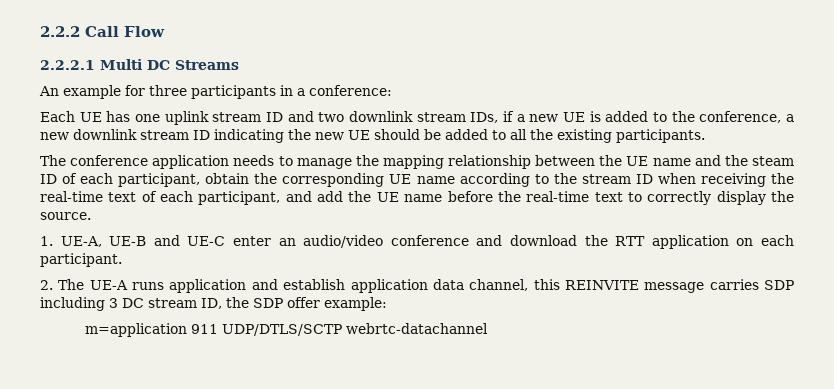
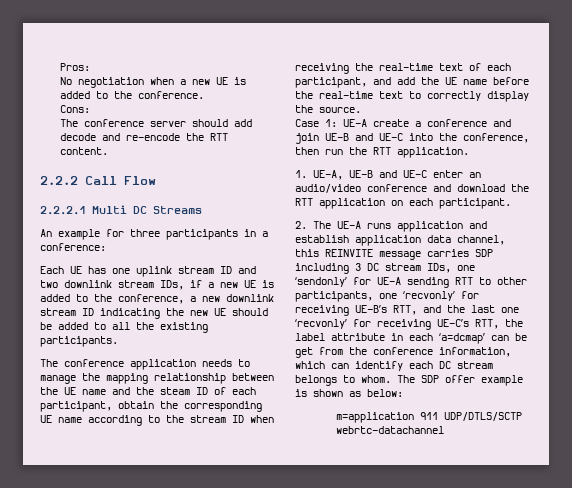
+ Pros:
+ No negotiation when a new UE is added to the conference.
+ Cons:
+ The conference server should add decode and re-encode the RTT content.
+ Case 1: UE-A create a conference and join UE-B and UE-C into the conference, then run the RTT application.
- 2. The UE-A runs application and establish application data channel, this REINVITE message carries SDP including 3 DC stream ID, the SDP offer example:
+ 2. The UE-A runs application and establish application data channel, this REINVITE message carries SDP including 3 DC stream IDs, one ‘sendonly’ for UE-A sending RTT to other participants, one ‘recvonly’ for receiving UE-B’s RTT, and the last one ‘recvonly’ for receiving UE-C’s RTT, the label attribute in each ‘a=dcmap’ can be get from the conference information, which can identify each DC stream belongs to whom. The SDP offer example is shown as below:

